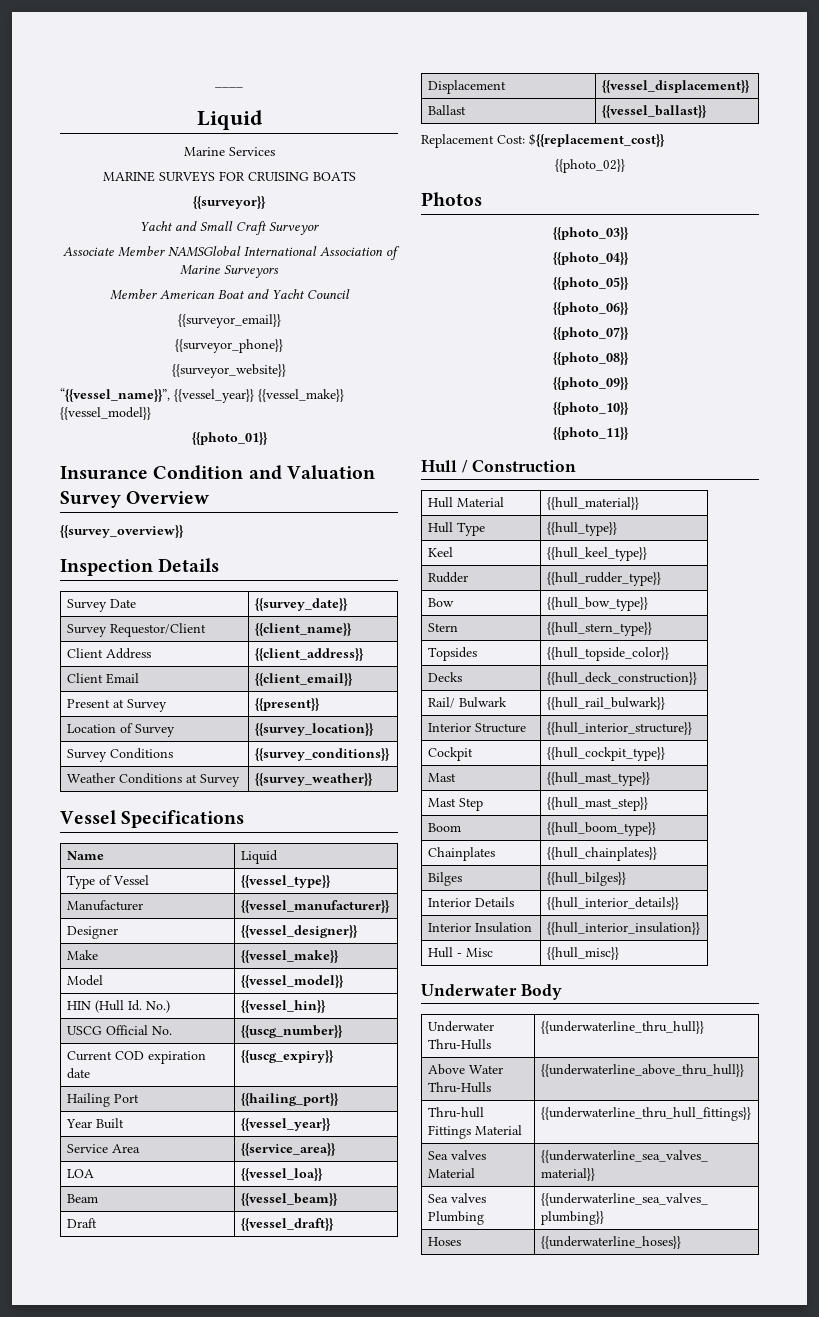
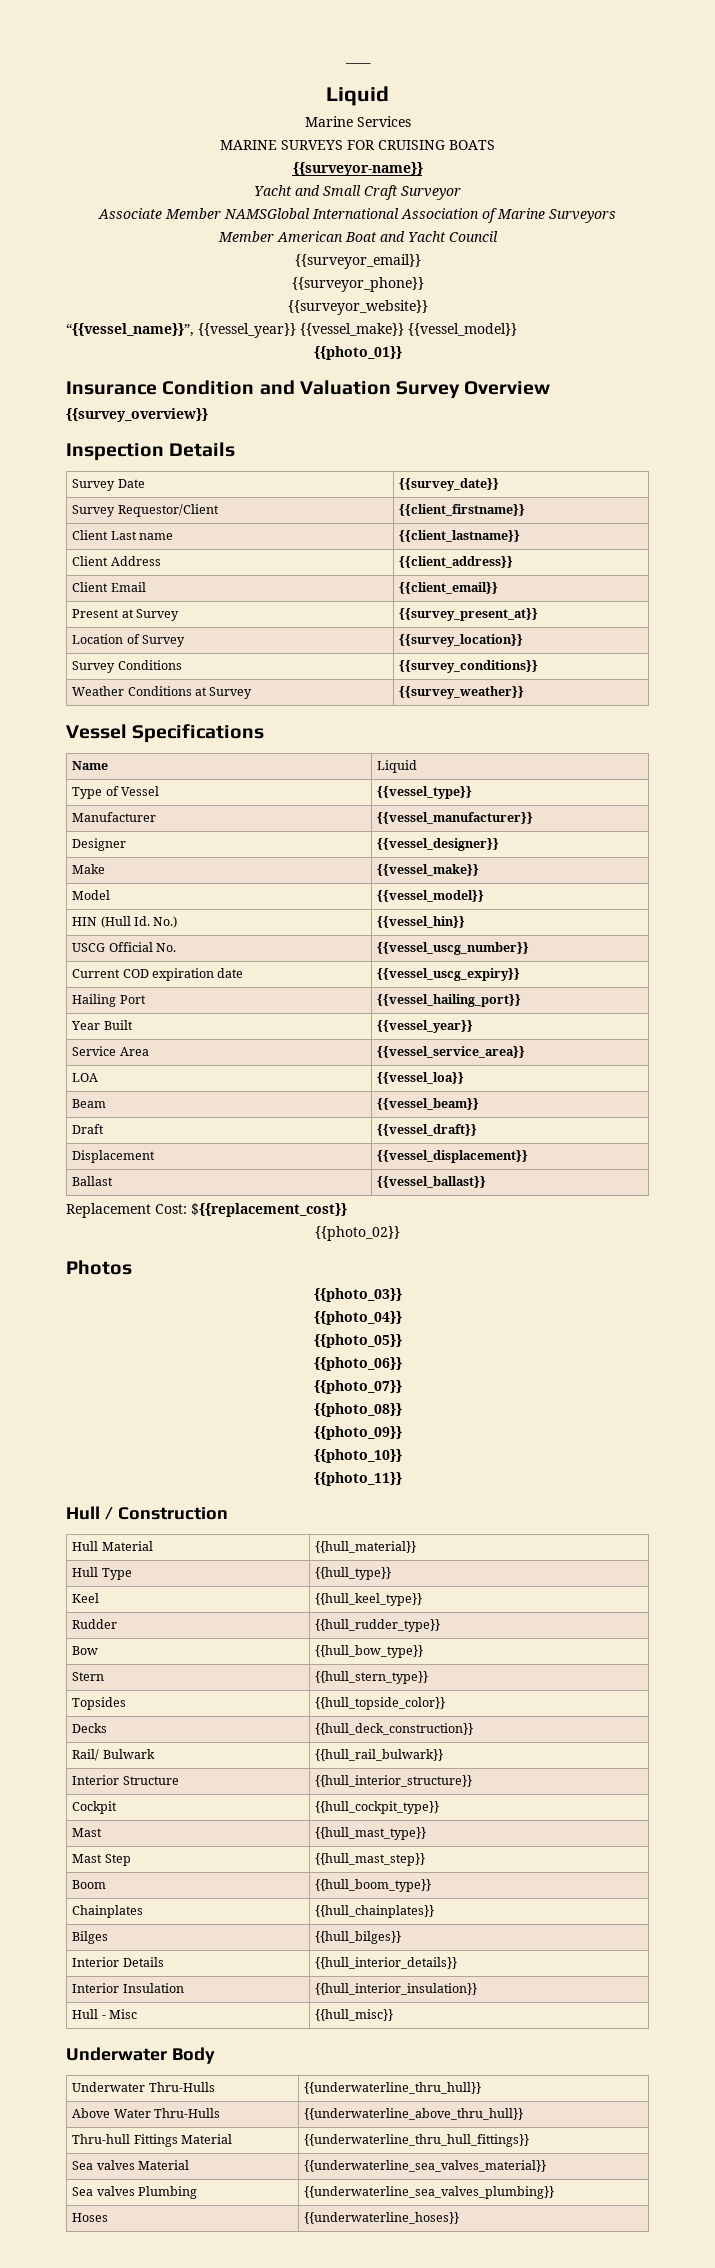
- {{surveyor}}
+ {{surveyor-name}}
- Survey Requestor/Client | {{client_name}}
+ Survey Requestor/Client | {{client_firstname}}
+ Client Last name | {{client_lastname}}
- Present at Survey | {{present}}
+ Present at Survey | {{survey_present_at}}
- USCG Official No. | {{uscg_number}}
+ USCG Official No. | {{vessel_uscg_number}}
- Current COD expiration date | {{uscg_expiry}}
+ Current COD expiration date | {{vessel_uscg_expiry}}
- Hailing Port | {{hailing_port}}
+ Hailing Port | {{vessel_hailing_port}}
- Service Area | {{service_area}}
+ Service Area | {{vessel_service_area}}

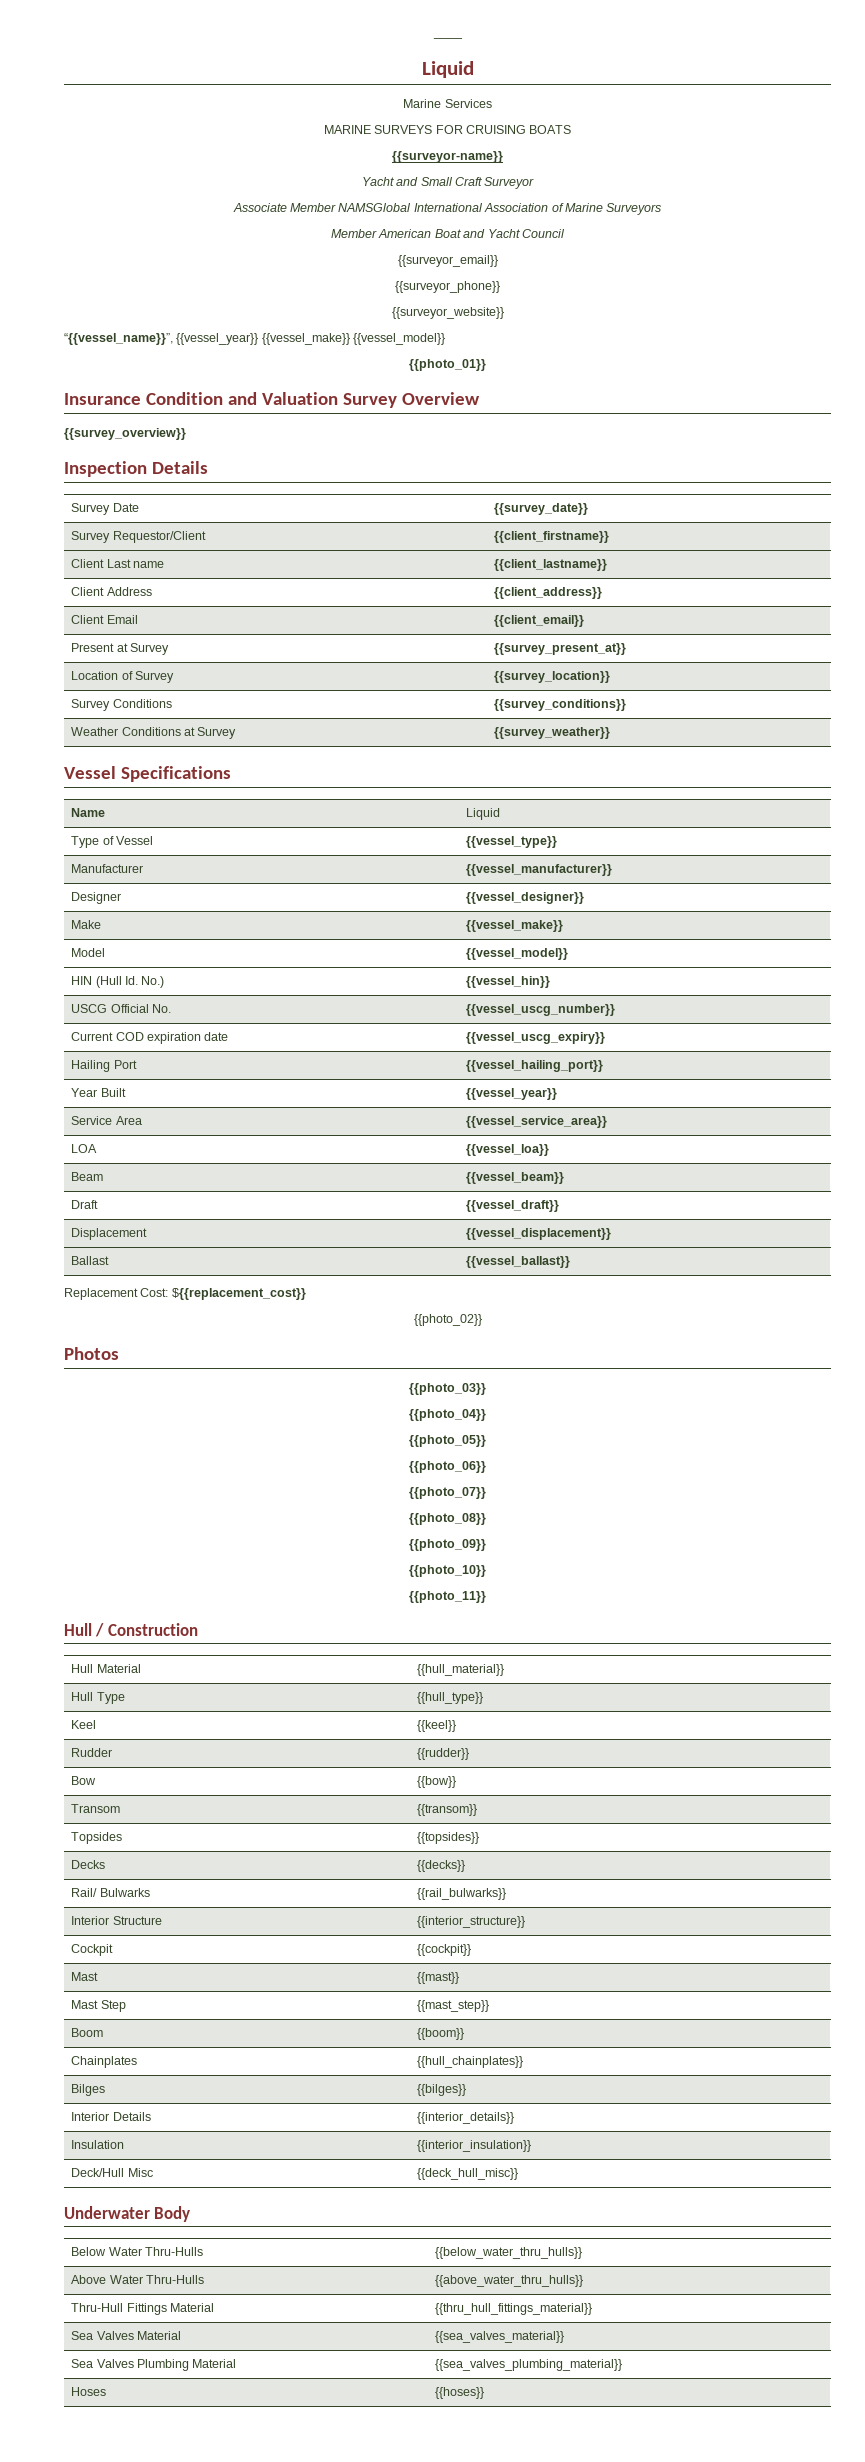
- Keel | {{hull_keel_type}}
+ Keel | {{keel}}
- Rudder | {{hull_rudder_type}}
+ Rudder | {{rudder}}
- Bow | {{hull_bow_type}}
- Stern | {{hull_stern_type}}
+ Bow | {{bow}}
+ Transom | {{transom}}
- Topsides | {{hull_topside_color}}
+ Topsides | {{topsides}}
- Decks | {{hull_deck_construction}}
+ Decks | {{decks}}
- Rail/ Bulwark | {{hull_rail_bulwark}}
+ Rail/ Bulwarks | {{rail_bulwarks}}
- Interior Structure | {{hull_interior_structure}}
+ Interior Structure | {{interior_structure}}
- Cockpit | {{hull_cockpit_type}}
+ Cockpit | {{cockpit}}
- Mast | {{hull_mast_type}}
+ Mast | {{mast}}
- Mast Step | {{hull_mast_step}}
+ Mast Step | {{mast_step}}
- Boom | {{hull_boom_type}}
+ Boom | {{boom}}
- Bilges | {{hull_bilges}}
+ Bilges | {{bilges}}
- Interior Details | {{hull_interior_details}}
- Interior Insulation | {{hull_interior_insulation}}
- Hull - Misc | {{hull_misc}}
+ Interior Details | {{interior_details}}
+ Insulation | {{interior_insulation}}
+ Deck/Hull Misc | {{deck_hull_misc}}
- Underwater Thru-Hulls | {{underwaterline_thru_hull}}
+ Below Water Thru-Hulls | {{below_water_thru_hulls}}
- Above Water Thru-Hulls | {{underwaterline_above_thru_hull}}
- Thru-hull Fittings Material | {{underwaterline_thru_hull_fittings}}
- Sea valves Material | {{underwaterline_sea_valves_material}}
- Sea valves Plumbing | {{underwaterline_sea_valves_plumbing}}
+ Above Water Thru-Hulls | {{above_water_thru_hulls}}
+ Thru-Hull Fittings Material | {{thru_hull_fittings_material}}
+ Sea Valves Material | {{sea_valves_material}}
+ Sea Valves Plumbing Material | {{sea_valves_plumbing_material}}
- Hoses | {{underwaterline_hoses}}
+ Hoses | {{hoses}}

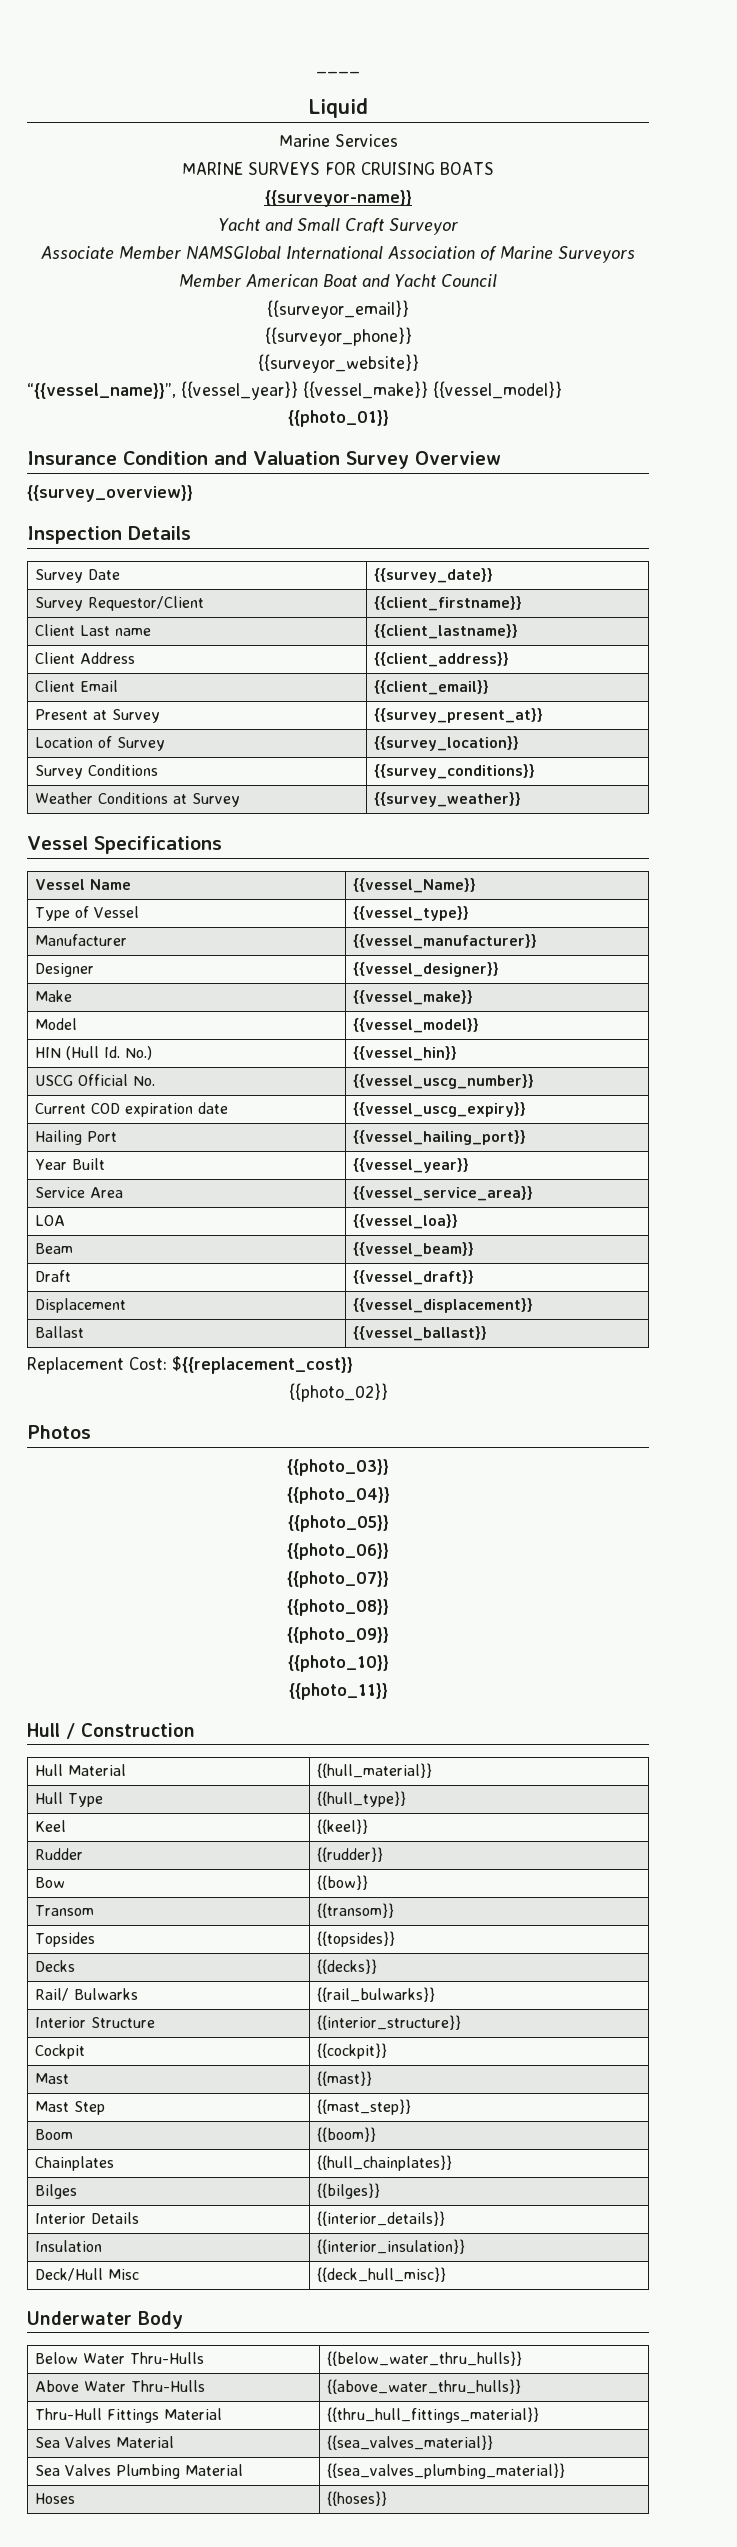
- Name | Liquid
+ Vessel Name | {{vessel_Name}}

